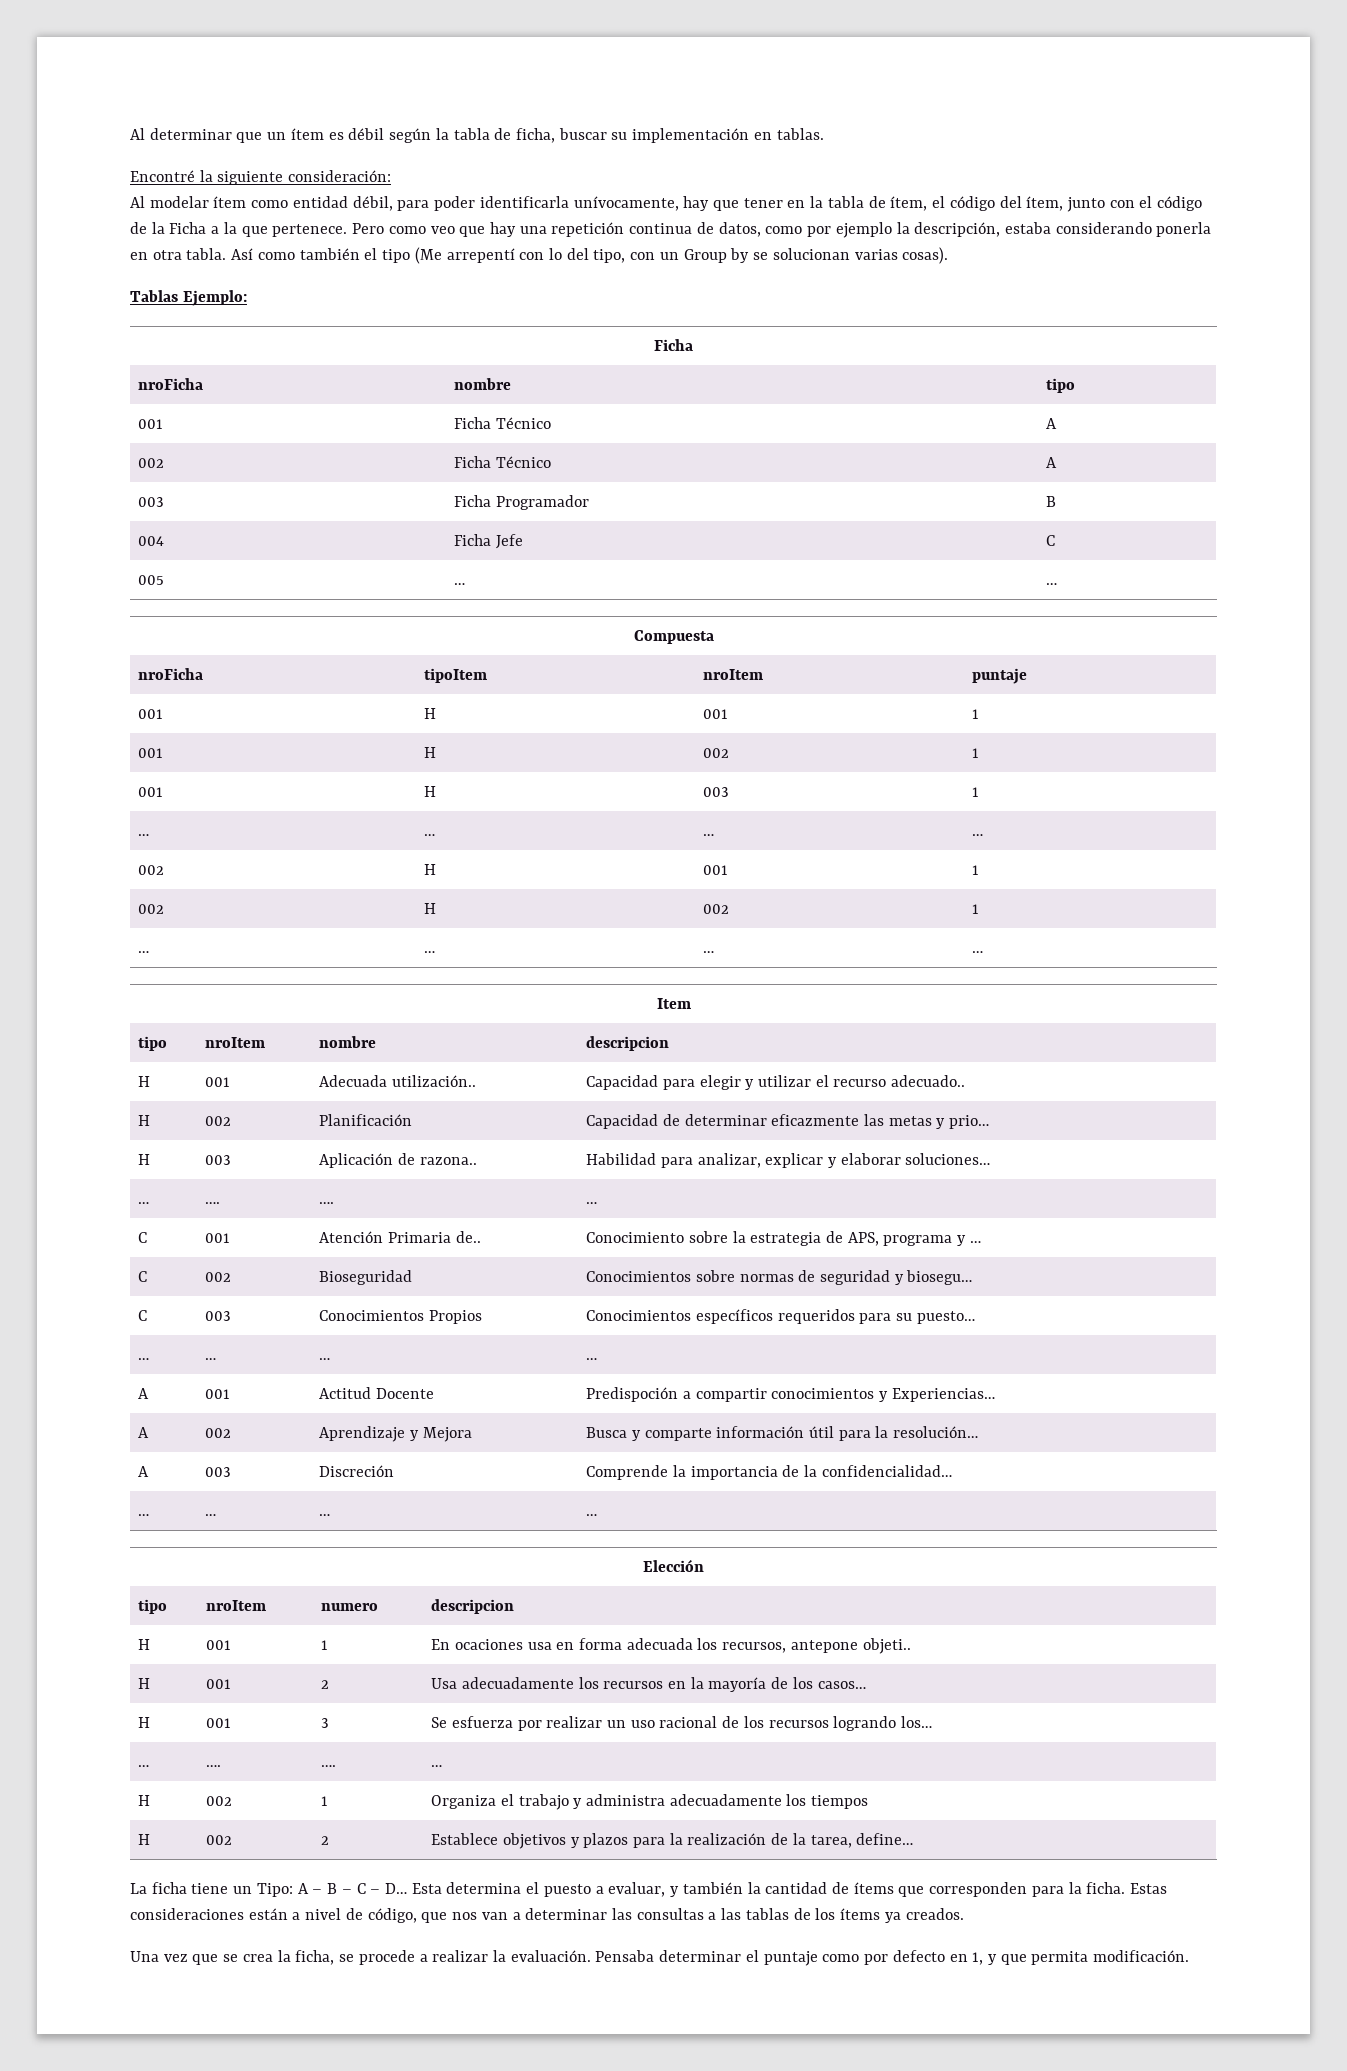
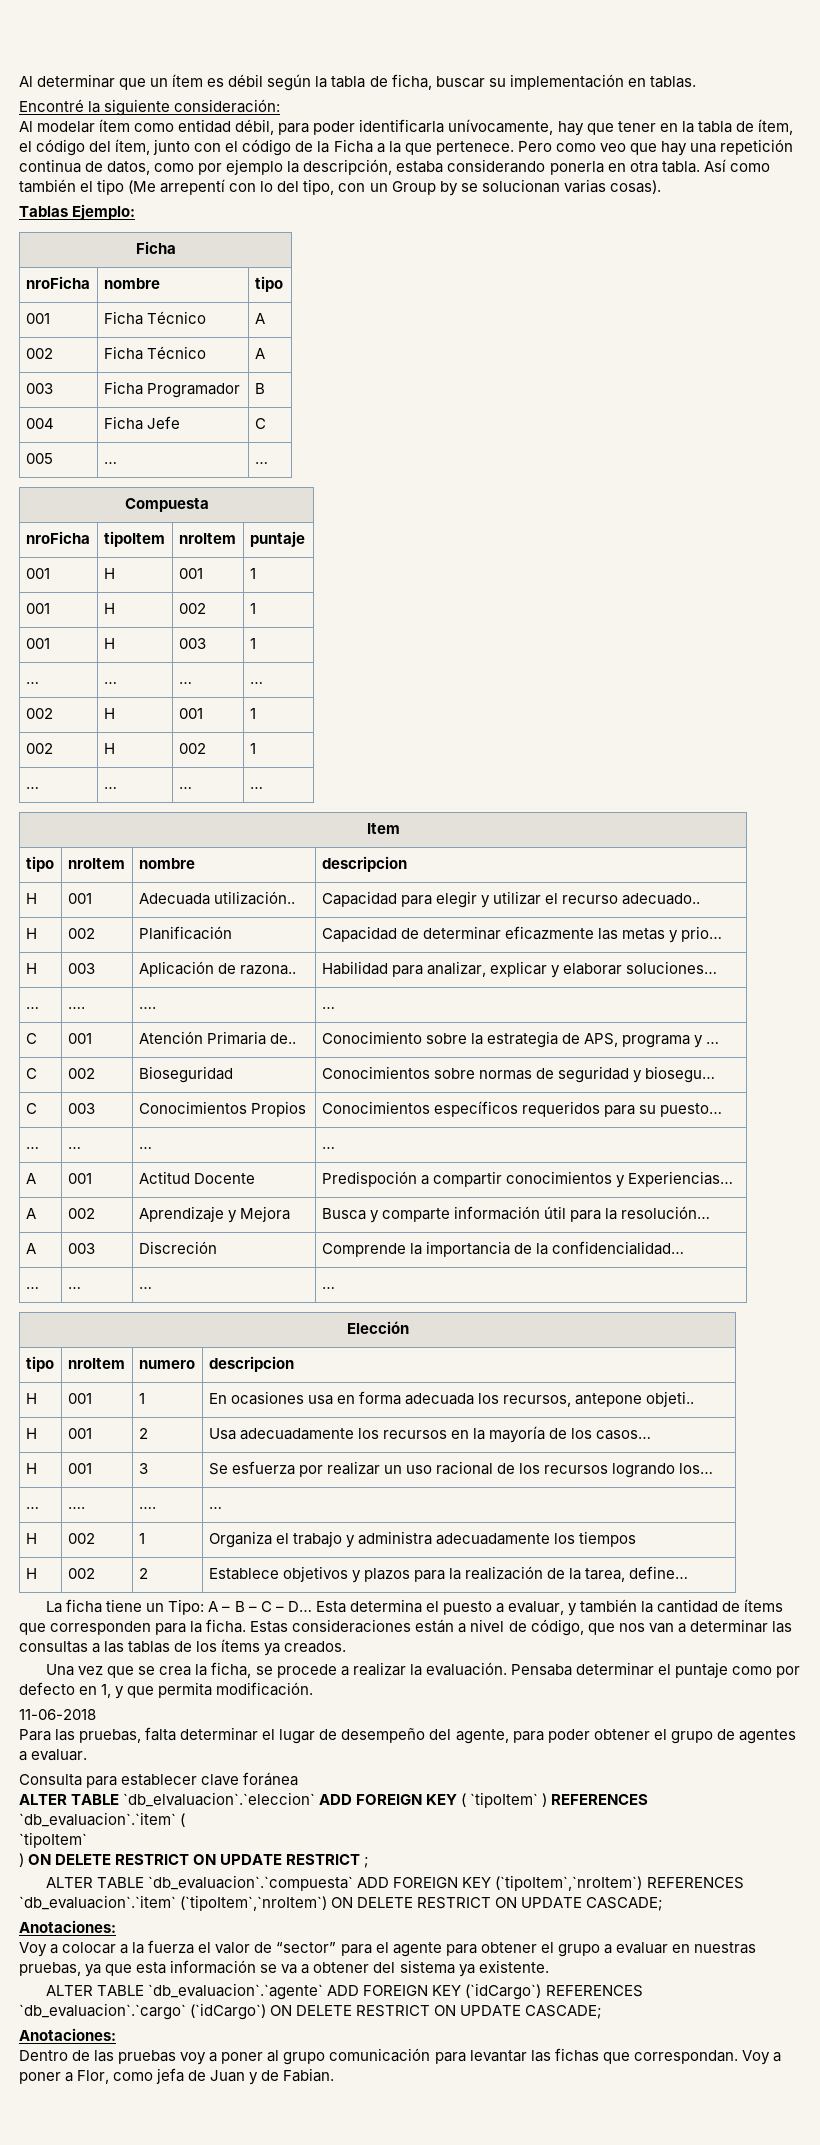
- H | 001 | 1 | En ocaciones usa en forma adecuada los recursos, antepone objeti..
+ H | 001 | 1 | En ocasiones usa en forma adecuada los recursos, antepone objeti..
+ 11-06-2018
+ Para las pruebas, falta determinar el lugar de desempeño del agente, para poder obtener el grupo de agentes a evaluar.
+ Consulta para establecer clave foránea
+ ALTER TABLE `db_elvaluacion`.`eleccion` ADD FOREIGN KEY ( `tipoItem` ) REFERENCES `db_evaluacion`.`item` (
+ `tipoItem`
+ ) ON DELETE RESTRICT ON UPDATE RESTRICT ;
+ ALTER TABLE `db_evaluacion`.`compuesta` ADD FOREIGN KEY (`tipoItem`,`nroItem`) REFERENCES `db_evaluacion`.`item` (`tipoItem`,`nroItem`) ON DELETE RESTRICT ON UPDATE CASCADE;
+ Anotaciones:
+ Voy a colocar a la fuerza el valor de “sector” para el agente para obtener el grupo a evaluar en nuestras pruebas, ya que esta información se va a obtener del sistema ya existente.
+ ALTER TABLE `db_evaluacion`.`agente` ADD FOREIGN KEY (`idCargo`) REFERENCES `db_evaluacion`.`cargo` (`idCargo`) ON DELETE RESTRICT ON UPDATE CASCADE;
+ Anotaciones:
+ Dentro de las pruebas voy a poner al grupo comunicación para levantar las fichas que correspondan. Voy a poner a Flor, como jefa de Juan y de Fabian.

